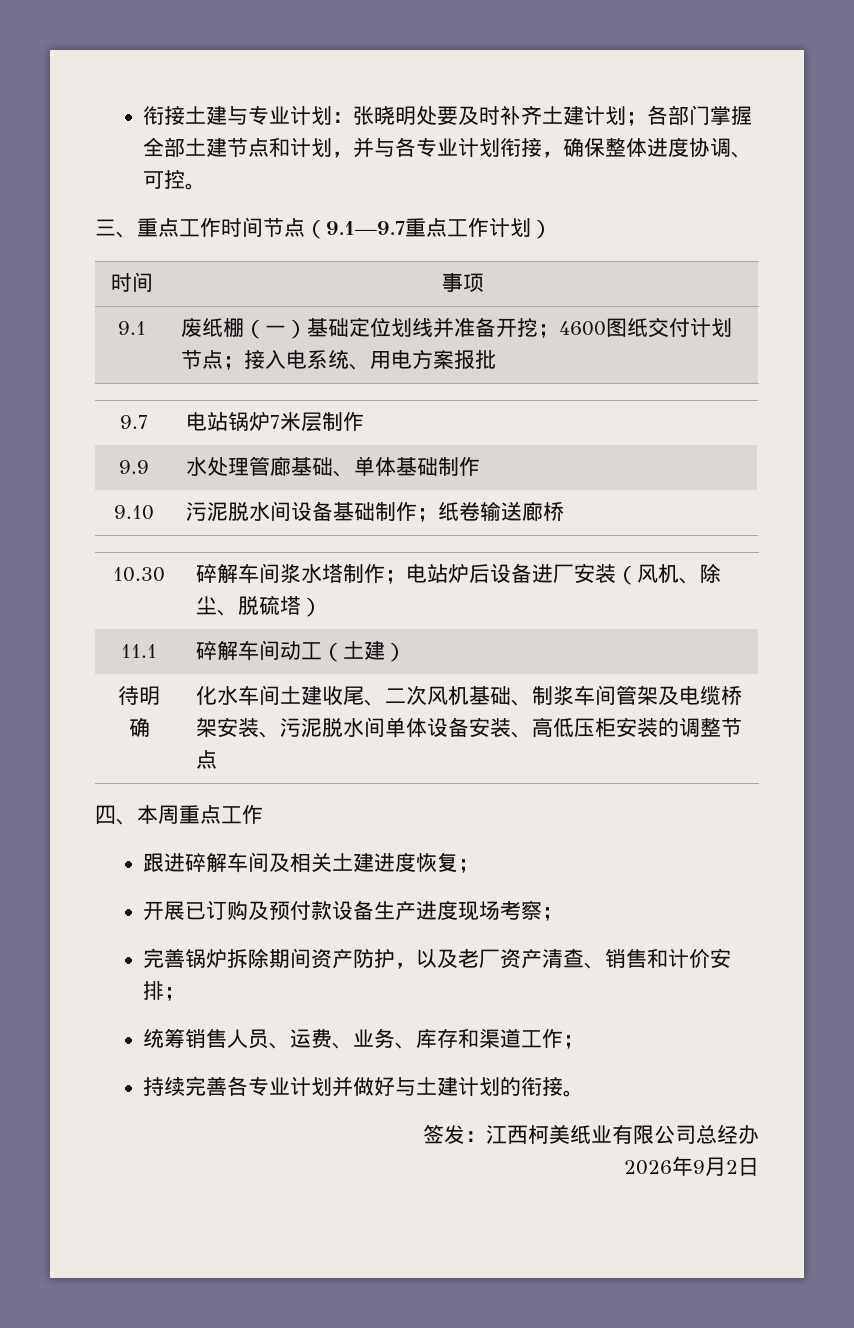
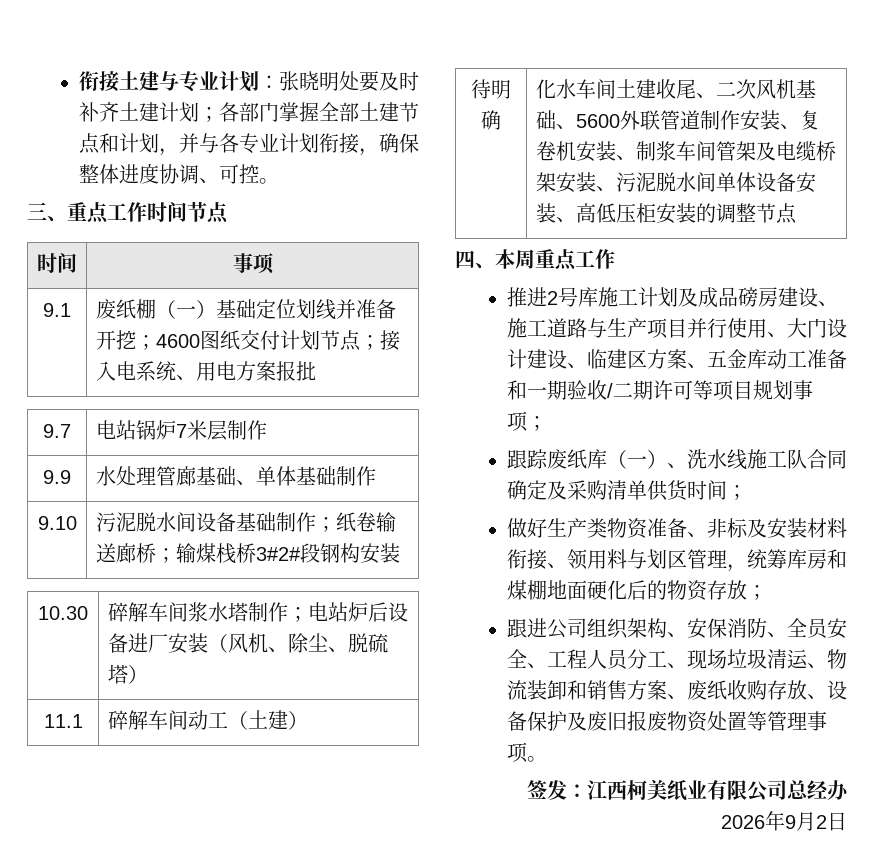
- 三、重点工作时间节点（9.1—9.7重点工作计划）
+ 三、重点工作时间节点
- 9.10 | 污泥脱水间设备基础制作；纸卷输送廊桥
+ 9.10 | 污泥脱水间设备基础制作；纸卷输送廊桥；输煤栈桥3#2#段钢构安装
- 待明确 | 化水车间土建收尾、二次风机基础、制浆车间管架及电缆桥架安装、污泥脱水间单体设备安装、高低压柜安装的调整节点
+ 待明确 | 化水车间土建收尾、二次风机基础、5600外联管道制作安装、复卷机安装、制浆车间管架及电缆桥架安装、污泥脱水间单体设备安装、高低压柜安装的调整节点
- 跟进碎解车间及相关土建进度恢复；
- 开展已订购及预付款设备生产进度现场考察；
- 完善锅炉拆除期间资产防护，以及老厂资产清查、销售和计价安排；
- 统筹销售人员、运费、业务、库存和渠道工作；
- 持续完善各专业计划并做好与土建计划的衔接。
+ 推进2号库施工计划及成品磅房建设、施工道路与生产项目并行使用、大门设计建设、临建区方案、五金库动工准备和一期验收/二期许可等项目规划事项；
+ 跟踪废纸库（一）、洗水线施工队合同确定及采购清单供货时间；
+ 做好生产类物资准备、非标及安装材料衔接、领用料与划区管理，统筹库房和煤棚地面硬化后的物资存放；
+ 跟进公司组织架构、安保消防、全员安全、工程人员分工、现场垃圾清运、物流装卸和销售方案、废纸收购存放、设备保护及废旧报废物资处置等管理事项。

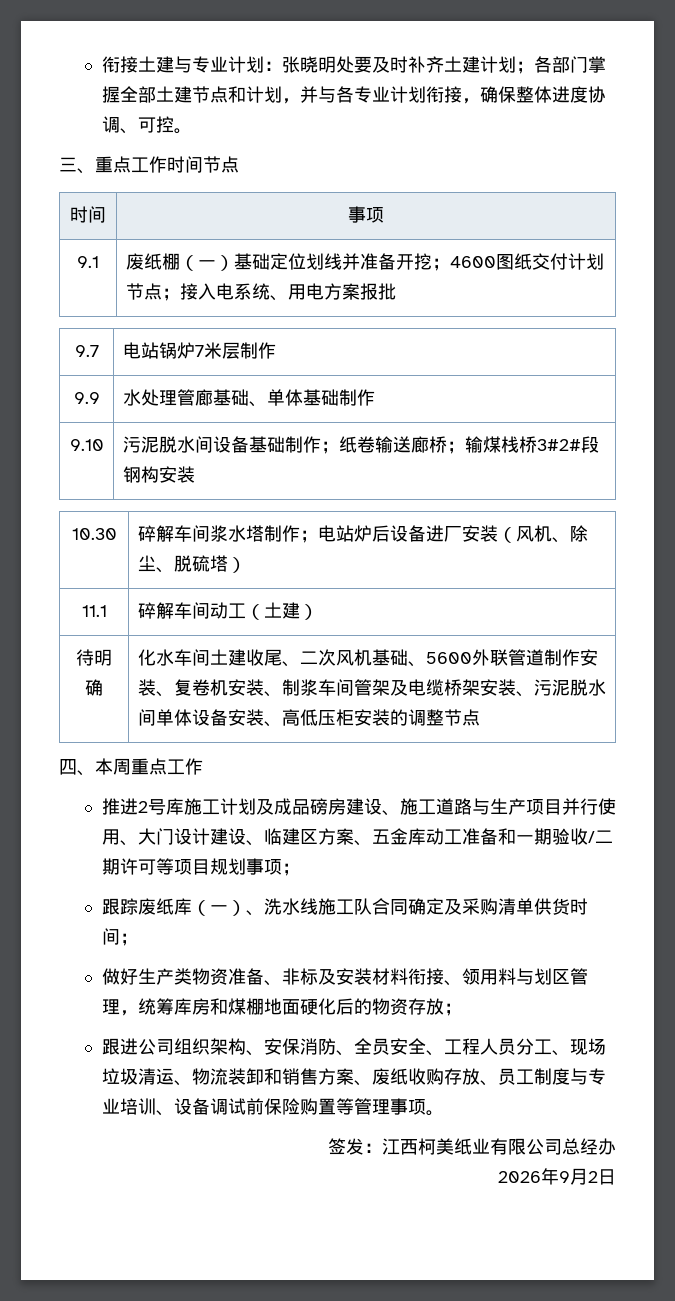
- 跟进公司组织架构、安保消防、全员安全、工程人员分工、现场垃圾清运、物流装卸和销售方案、废纸收购存放、设备保护及废旧报废物资处置等管理事项。
+ 跟进公司组织架构、安保消防、全员安全、工程人员分工、现场垃圾清运、物流装卸和销售方案、废纸收购存放、员工制度与专业培训、设备调试前保险购置等管理事项。

